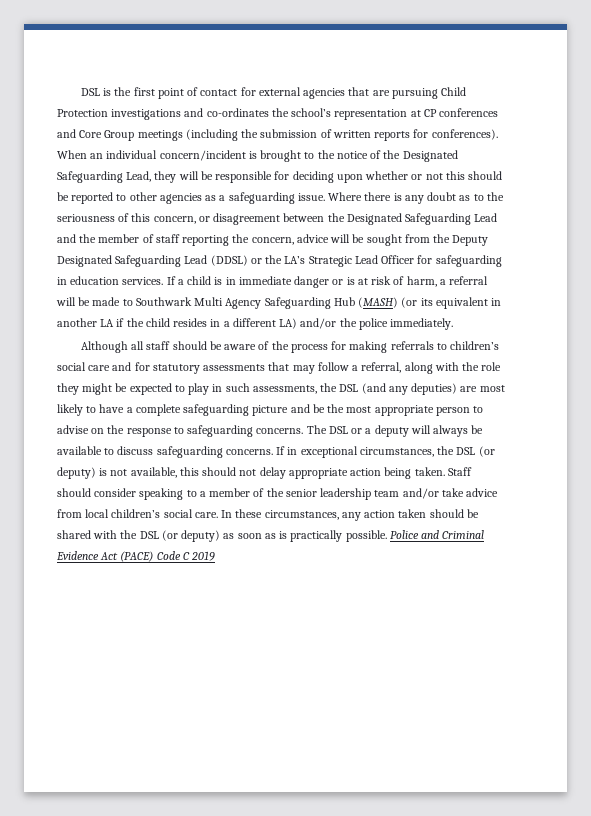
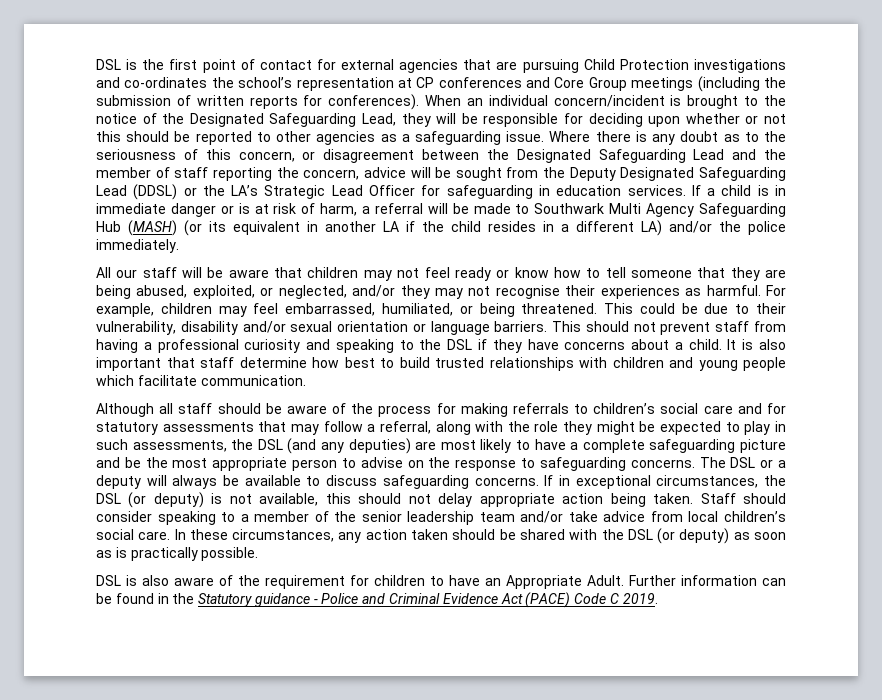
+ All our staff will be aware that children may not feel ready or know how to tell someone that they are being abused, exploited, or neglected, and/or they may not recognise their experiences as harmful. For example, children may feel embarrassed, humiliated, or being threatened. This could be due to their vulnerability, disability and/or sexual orientation or language barriers. This should not prevent staff from having a professional curiosity and speaking to the DSL if they have concerns about a child. It is also important that staff determine how best to build trusted relationships with children and young people which facilitate communication.
- In these circumstances, any action taken should be shared with the DSL (or deputy) as soon as is practically possible. Police and Criminal Evidence Act (PACE) Code C 2019
+ In these circumstances, any action taken should be shared with the DSL (or deputy) as soon as is practically possible.
+ DSL is also aware of the requirement for children to have an Appropriate Adult. Further information can be found in the Statutory guidance - Police and Criminal Evidence Act (PACE) Code C 2019.

